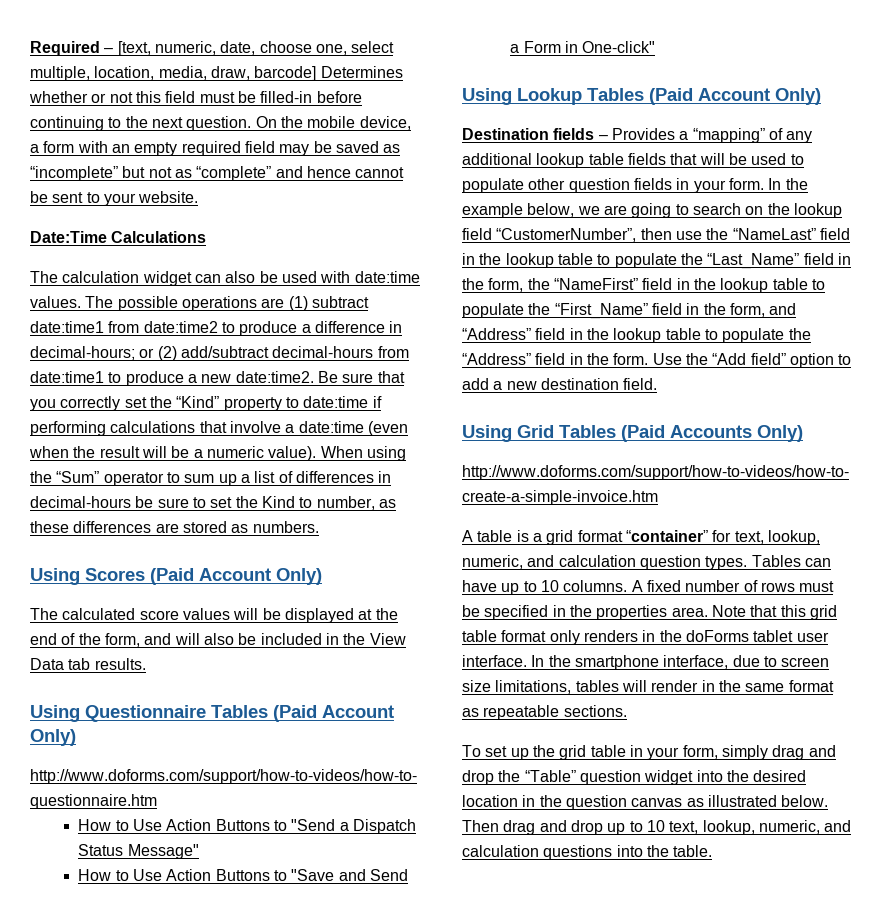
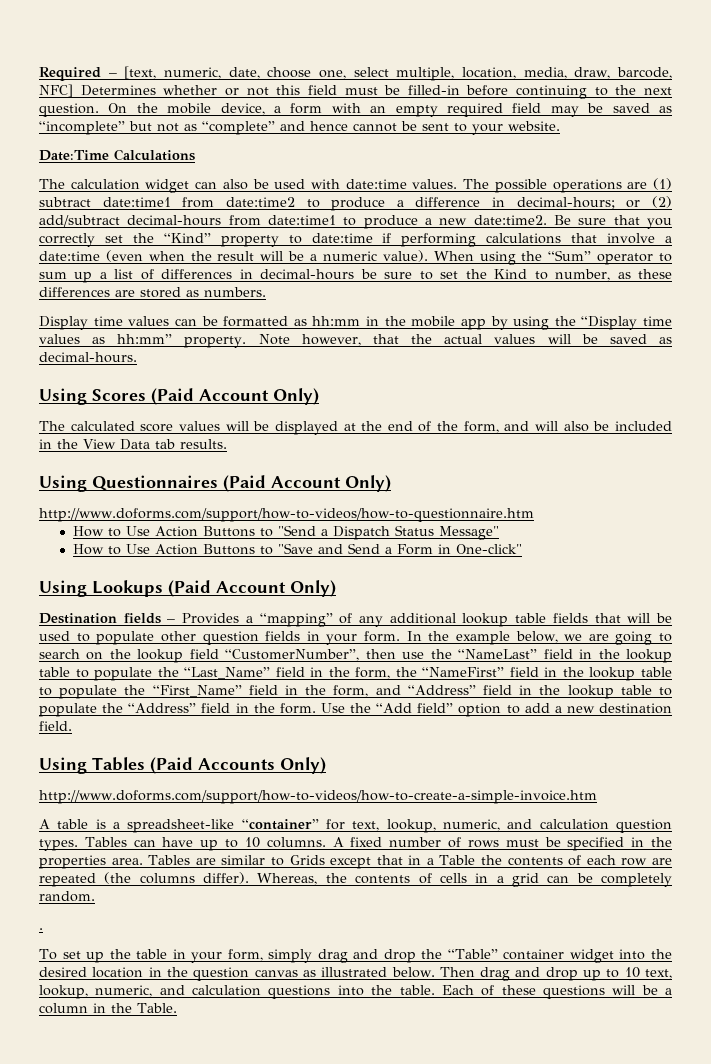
- Required – [text, numeric, date, choose one, select multiple, location, media, draw, barcode] Determines whether or not this field must be filled-in before continuing to the next question.
+ Required – [text, numeric, date, choose one, select multiple, location, media, draw, barcode, NFC] Determines whether or not this field must be filled-in before continuing to the next question.
+ Display time values can be formatted as hh:mm in the mobile app by using the “Display time values as hh:mm” property. Note however, that the actual values will be saved as decimal-hours.
- Using Questionnaire Tables (Paid Account Only)
+ Using Questionnaires (Paid Account Only)
- Using Lookup Tables (Paid Account Only)
+ Using Lookups (Paid Account Only)
- Using Grid Tables (Paid Accounts Only)
+ Using Tables (Paid Accounts Only)
- A table is a grid format “container” for text, lookup, numeric, and calculation question types.
+ A table is a spreadsheet-like “container” for text, lookup, numeric, and calculation question types.
- Note that this grid table format only renders in the doForms tablet user interface. In the smartphone interface, due to screen size limitations, tables will render in the same format as repeatable sections.
+ Tables are similar to Grids except that in a Table the contents of each row are repeated (the columns differ). Whereas, the contents of cells in a grid can be completely random.
+ .
- To set up the grid table in your form, simply drag and drop the “Table” question widget into the desired location in the question canvas as illustrated below.
+ To set up the table in your form, simply drag and drop the “Table” container widget into the desired location in the question canvas as illustrated below.
+ Each of these questions will be a column in the Table.

